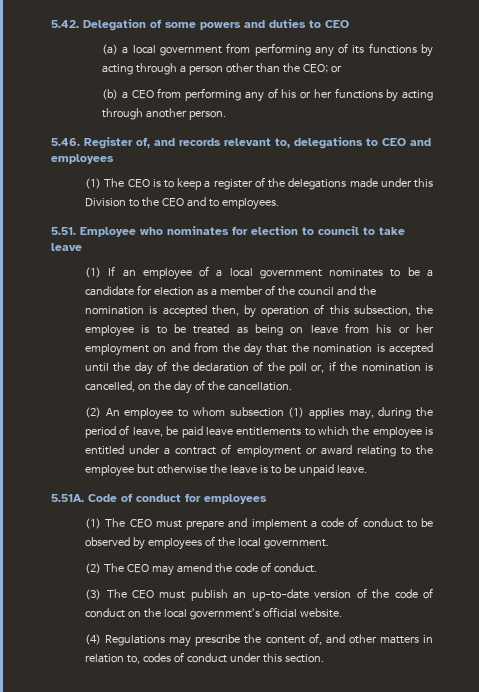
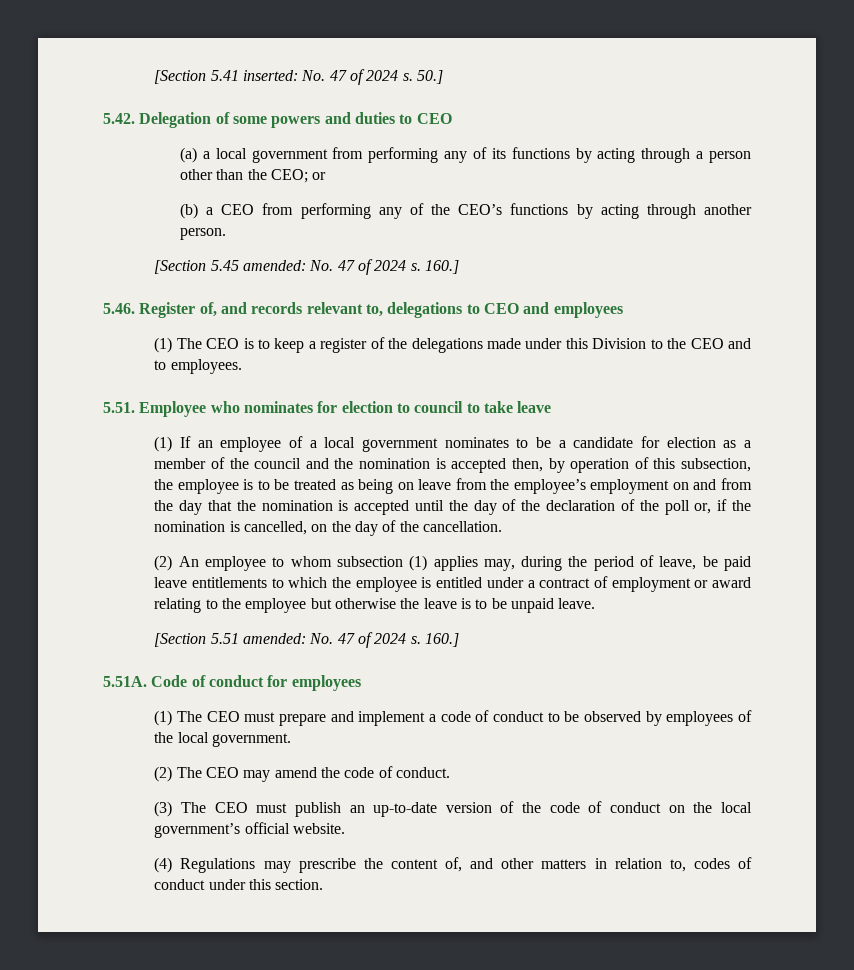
+ [Section 5.41 inserted: No. 47 of 2024 s. 50.]
- (b) a CEO from performing any of his or her functions by acting through another person.
+ (b) a CEO from performing any of the CEO’s functions by acting through another person.
+ [Section 5.45 amended: No. 47 of 2024 s. 160.]
- (1) If an employee of a local government nominates to be a candidate for election as a member of the council and the nomination is accepted then, by operation of this subsection, the employee is to be treated as being on leave from his or her employment on and from the day that the nomination is accepted until the day of the declaration of the poll or, if the nomination is cancelled, on the day of the cancellation.
+ (1) If an employee of a local government nominates to be a candidate for election as a member of the council and the nomination is accepted then, by operation of this subsection, the employee is to be treated as being on leave from the employee’s employment on and from the day that the nomination is accepted until the day of the declaration of the poll or, if the nomination is cancelled, on the day of the cancellation.
+ [Section 5.51 amended: No. 47 of 2024 s. 160.]

